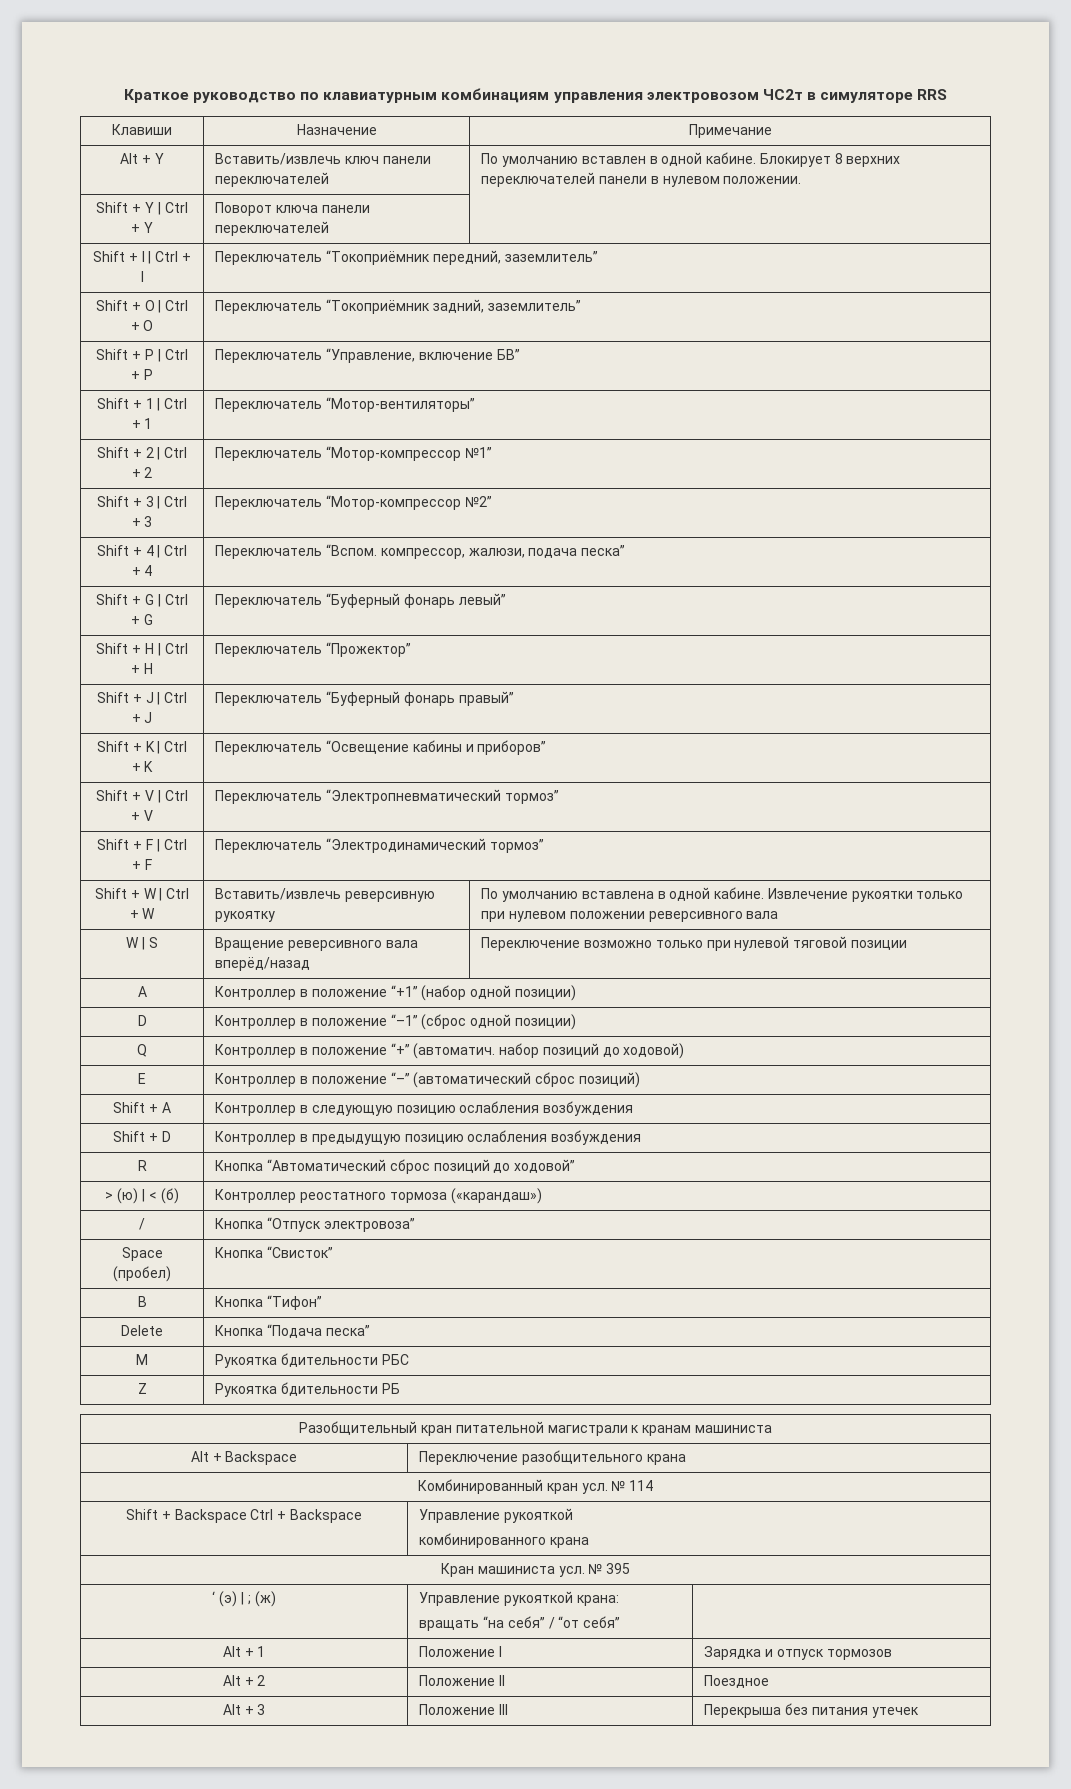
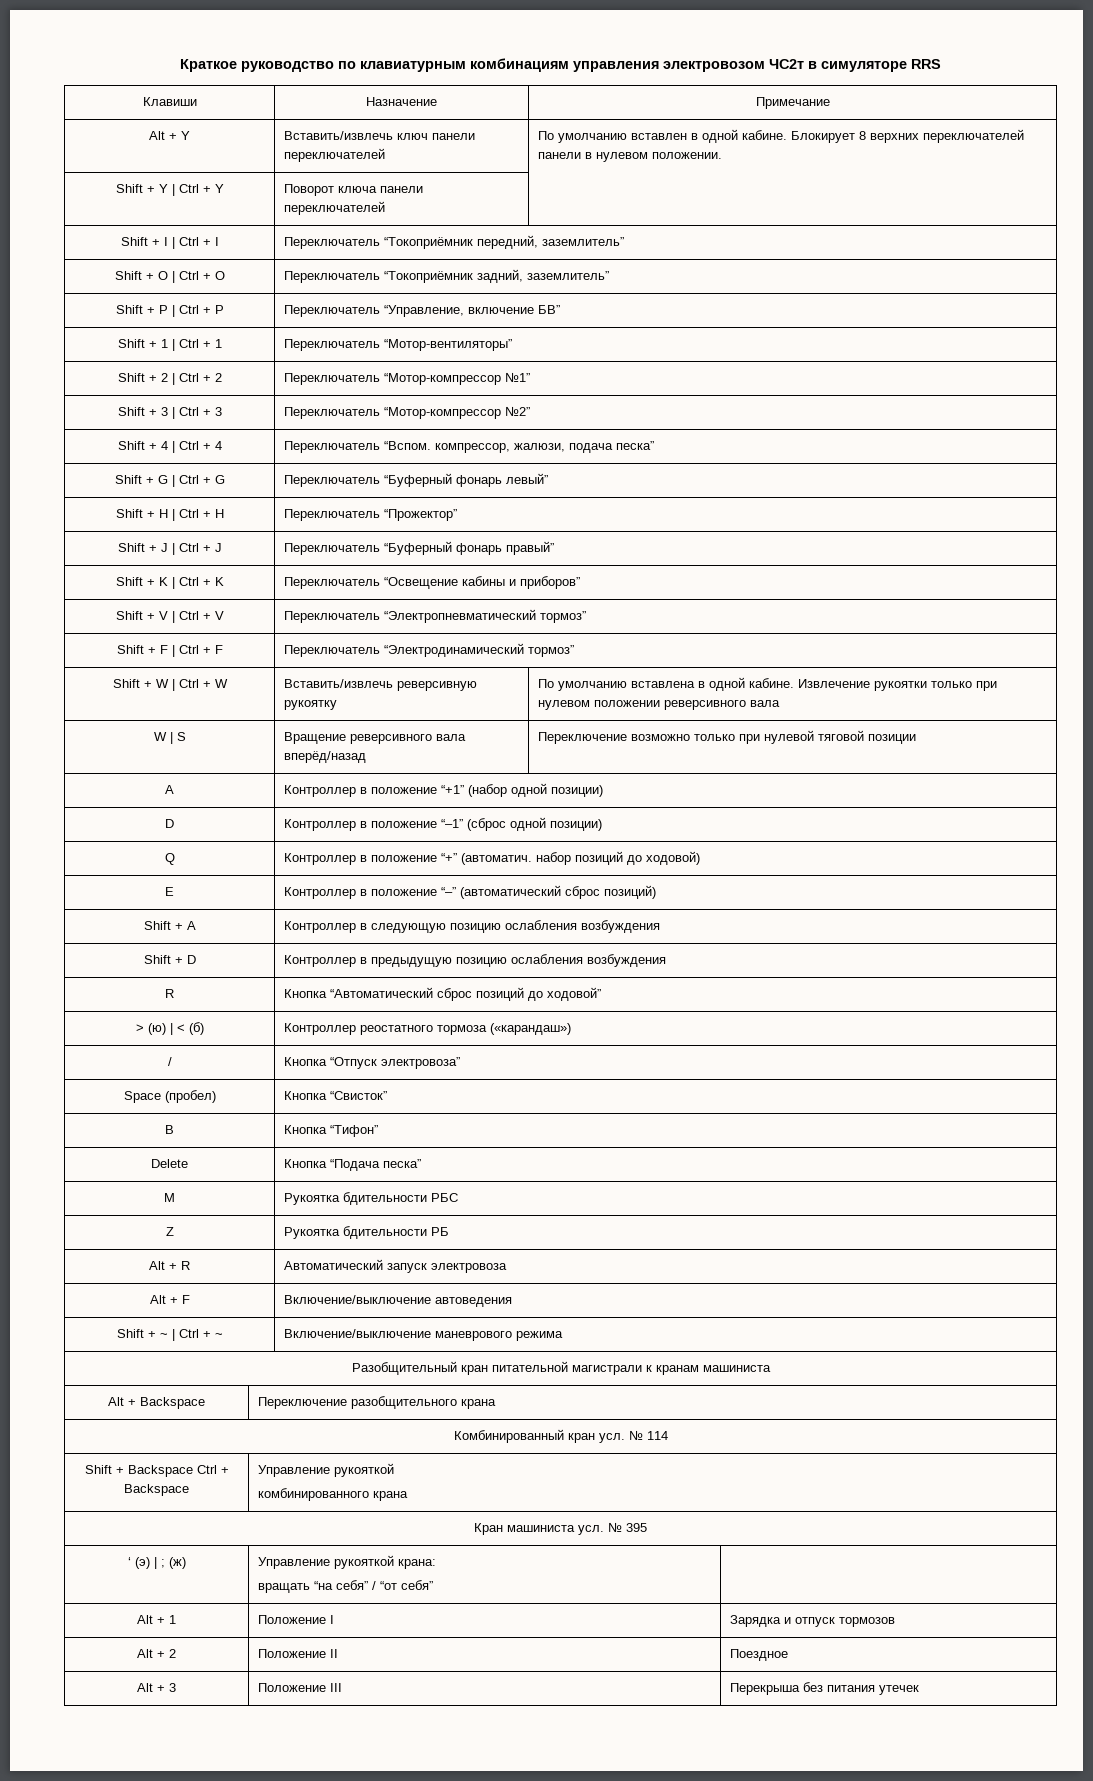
+ Alt + R | Автоматический запуск электровоза
+ Alt + F | Включение/выключение автоведения
+ Shift + ~ | Ctrl + ~ | Включение/выключение маневрового режима

